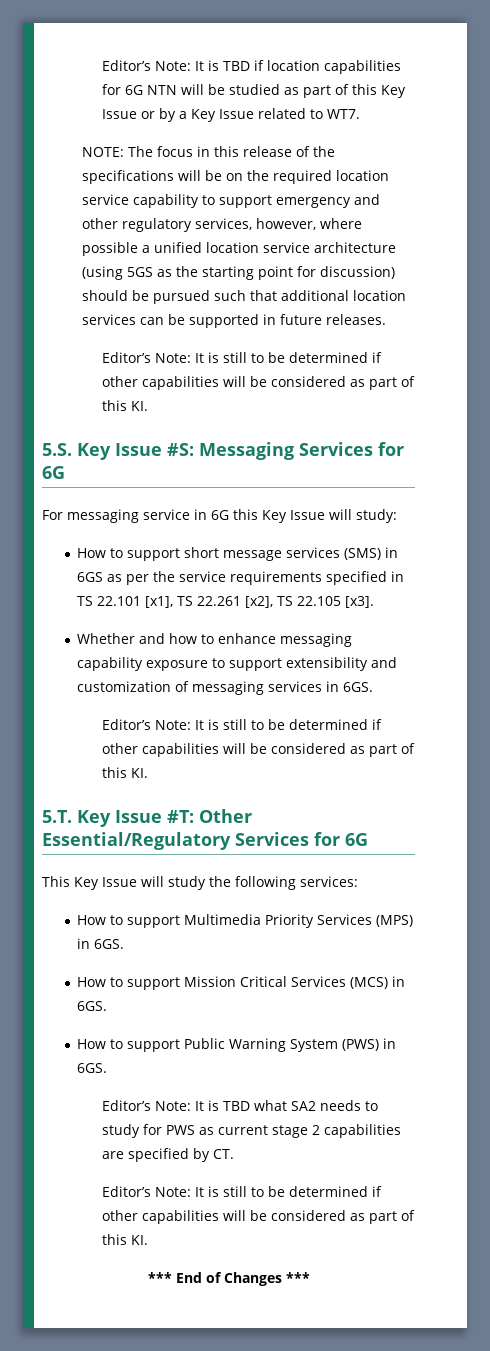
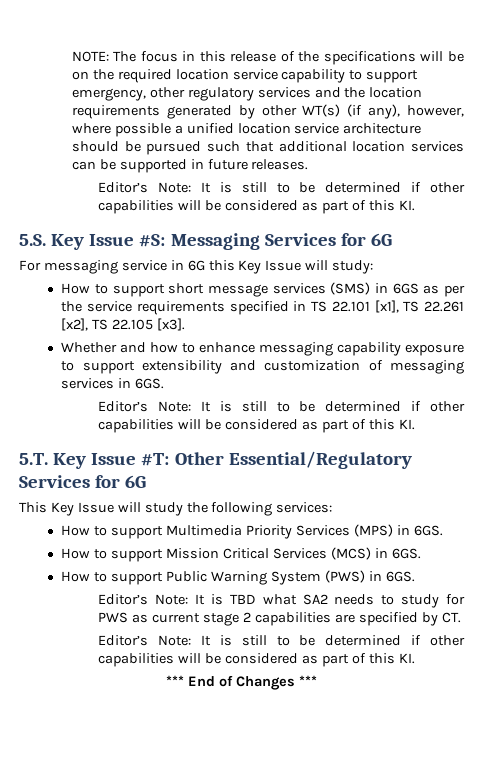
- Editor’s Note: It is TBD if location capabilities for 6G NTN will be studied as part of this Key Issue or by a Key Issue related to WT7.
- NOTE: The focus in this release of the specifications will be on the required location service capability to support emergency and other regulatory services, however, where possible a unified location service architecture (using 5GS as the starting point for discussion) should be pursued such that additional location services can be supported in future releases.
+ NOTE: The focus in this release of the specifications will be on the required location service capability to support emergency, other regulatory services and the location requirements generated by other WT(s) (if any), however, where possible a unified location service architecture should be pursued such that additional location services can be supported in future releases.

